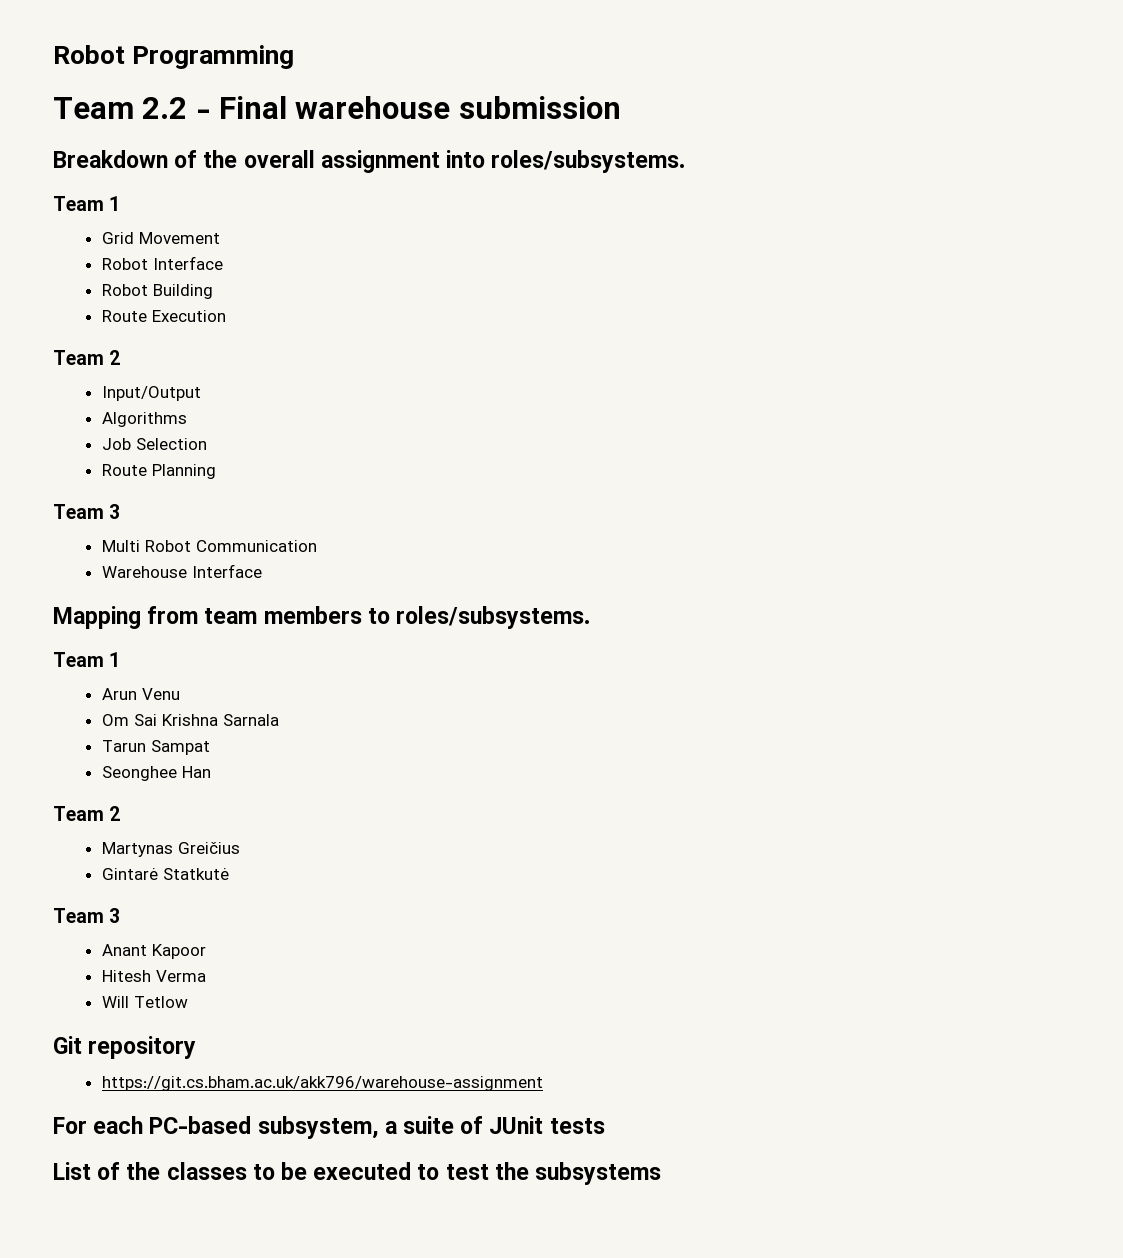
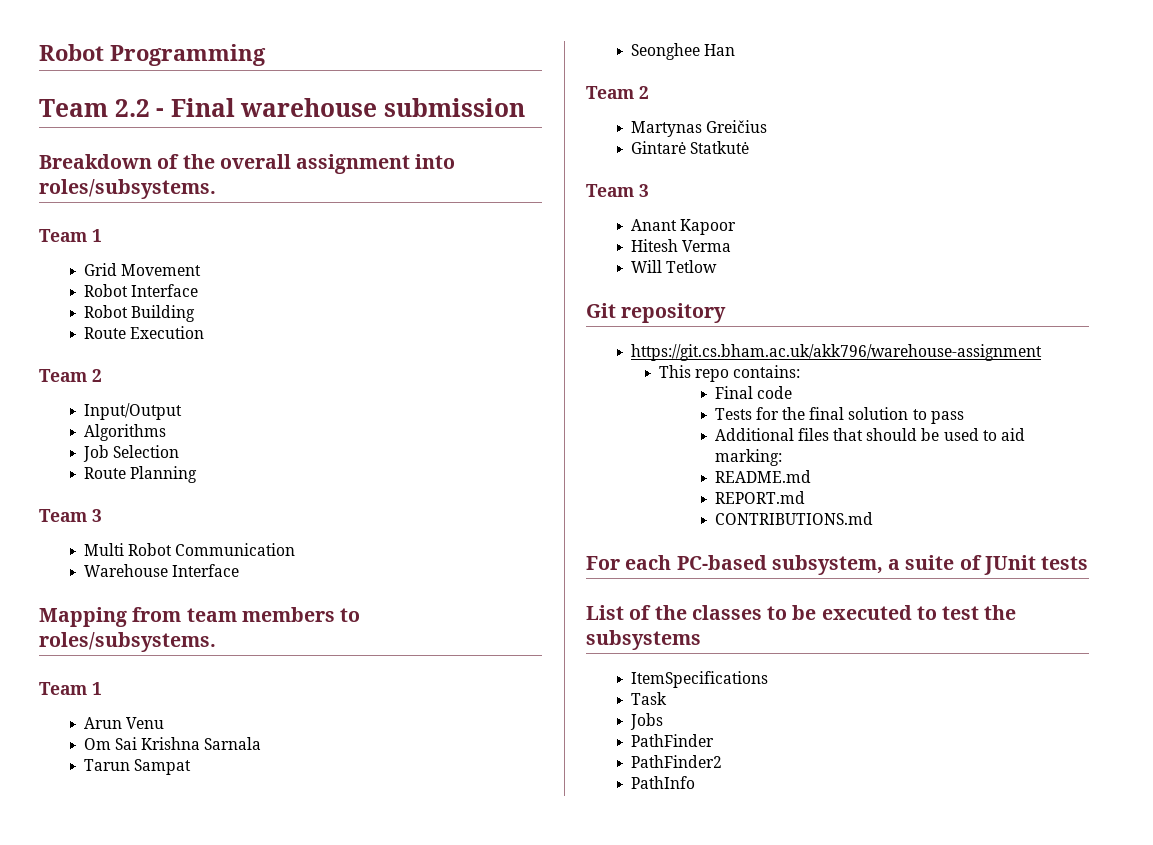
+ This repo contains:
+ Final code
+ Tests for the final solution to pass
+ Additional files that should be used to aid marking:
+ README.md
+ REPORT.md
+ CONTRIBUTIONS.md
+ ItemSpecifications
+ Task
+ Jobs
+ PathFinder
+ PathFinder2
+ PathInfo

